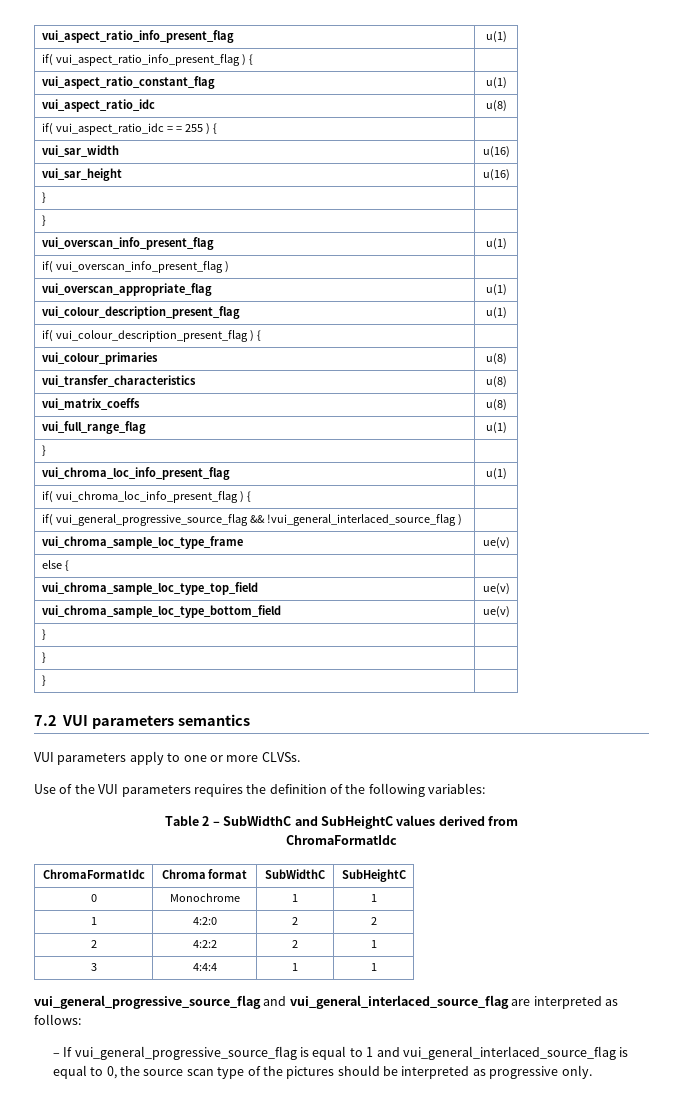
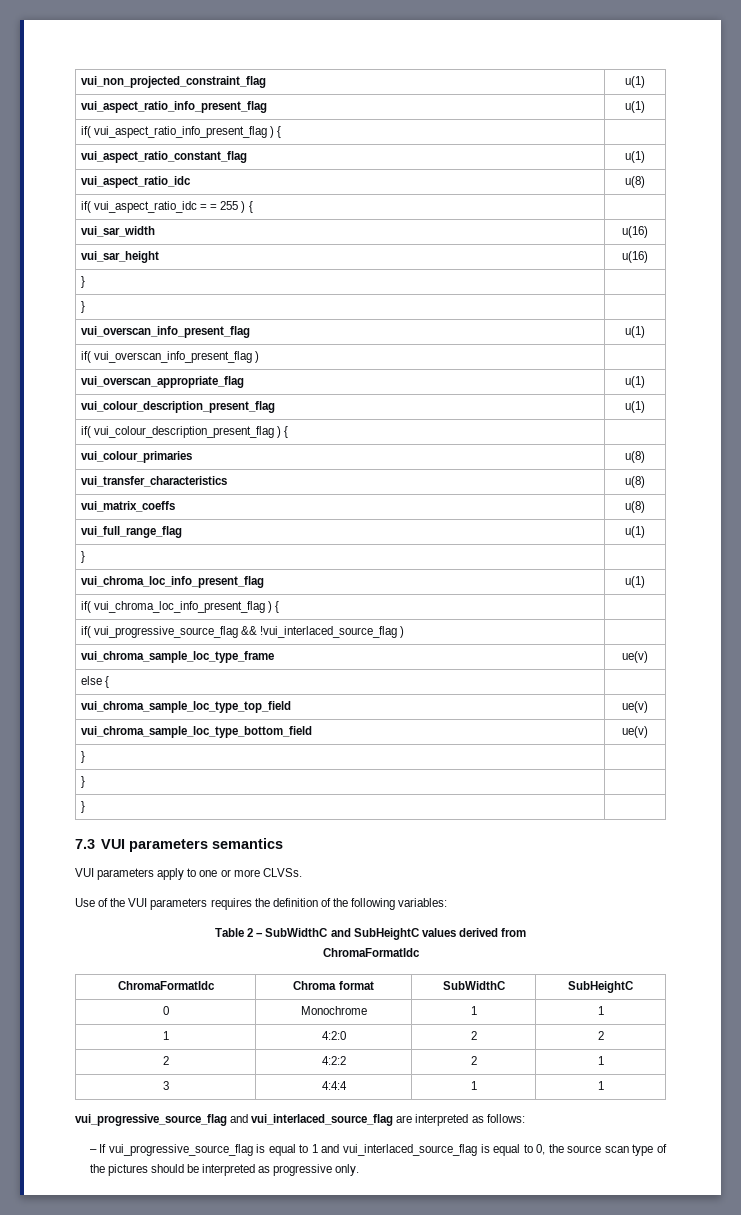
+ vui_non_projected_constraint_flag | u(1)
- if( vui_general_progressive_source_flag && !vui_general_interlaced_source_flag ) |
+ if( vui_progressive_source_flag && !vui_interlaced_source_flag ) |
- 7.2 VUI parameters semantics
+ 7.3 VUI parameters semantics
- vui_general_progressive_source_flag and vui_general_interlaced_source_flag are interpreted as follows:
+ vui_progressive_source_flag and vui_interlaced_source_flag are interpreted as follows:
- – If vui_general_progressive_source_flag is equal to 1 and vui_general_interlaced_source_flag is equal to 0, the source scan type of the pictures should be interpreted as progressive only.
+ – If vui_progressive_source_flag is equal to 1 and vui_interlaced_source_flag is equal to 0, the source scan type of the pictures should be interpreted as progressive only.

